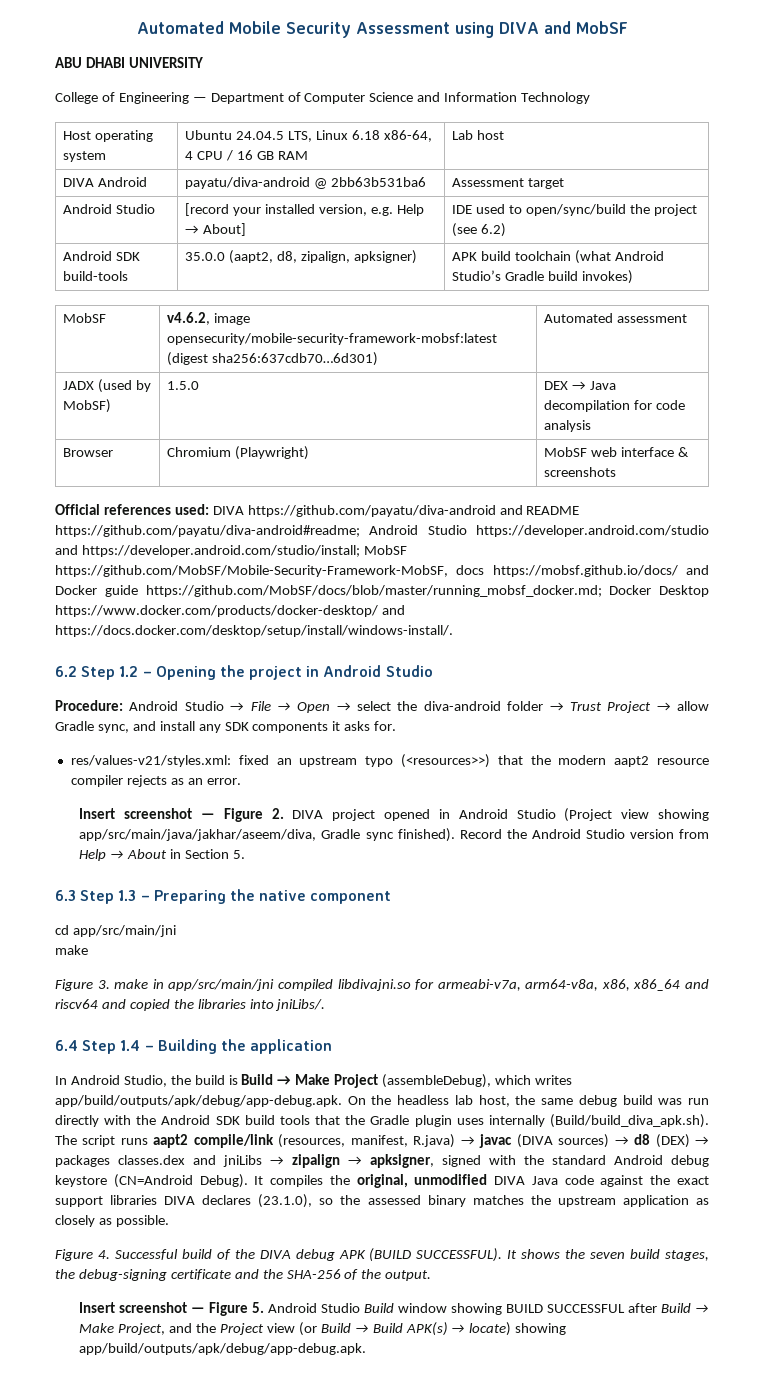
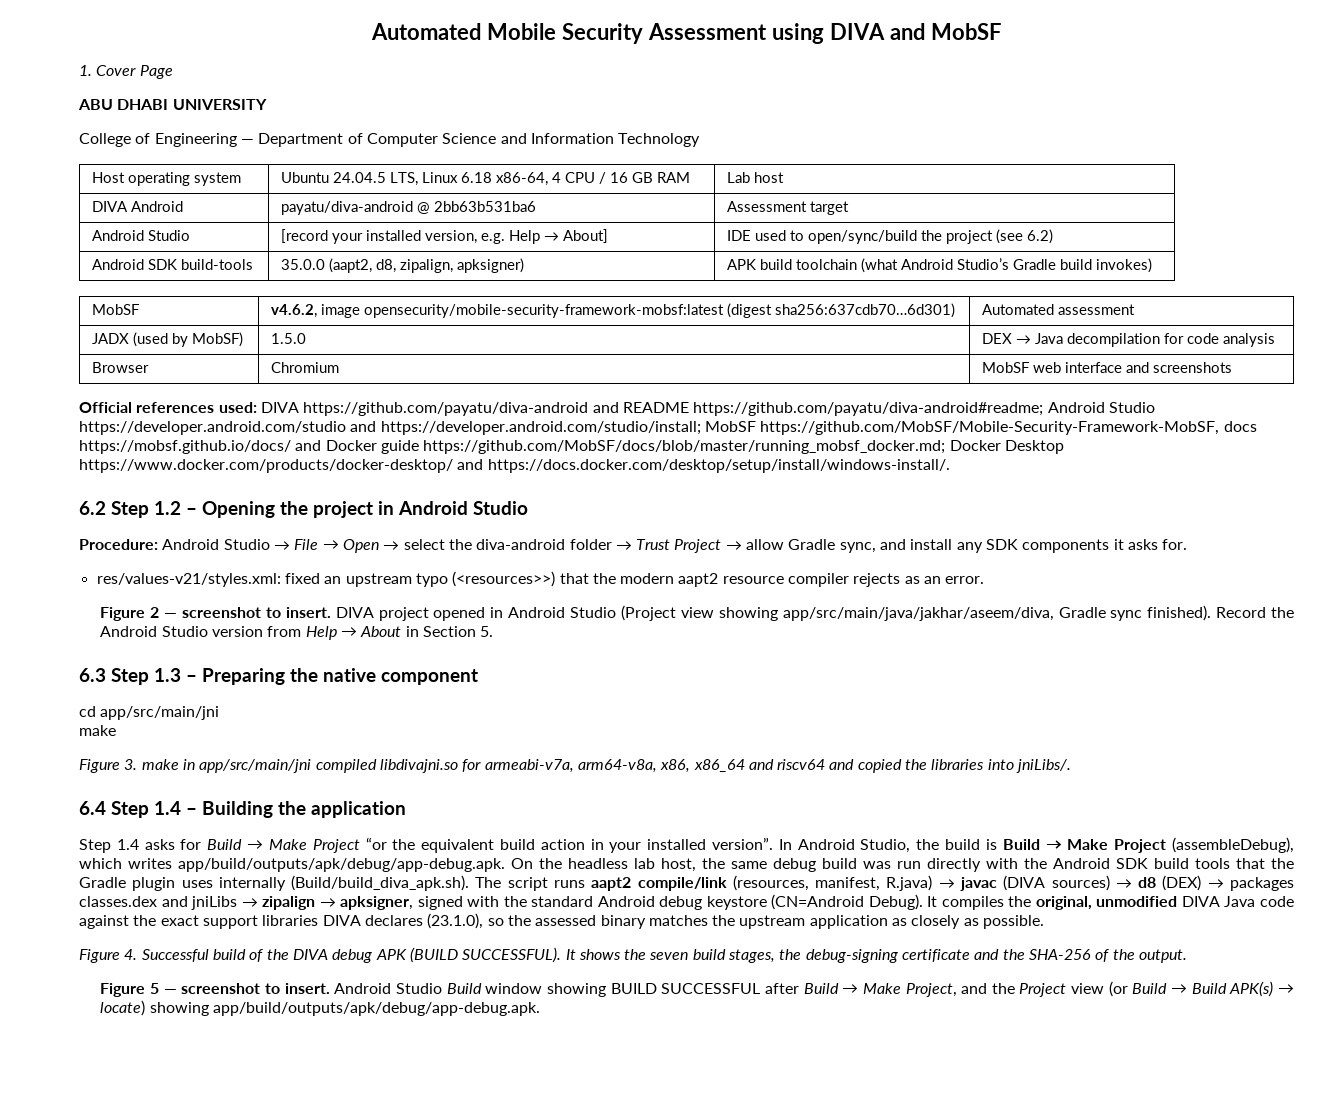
+ 1. Cover Page
- Browser | Chromium (Playwright) | MobSF web interface & screenshots
+ Browser | Chromium | MobSF web interface and screenshots
- Insert screenshot — Figure 2. DIVA project opened in Android Studio (Project view showing app/src/main/java/jakhar/aseem/diva, Gradle sync finished).
+ Figure 2 — screenshot to insert. DIVA project opened in Android Studio (Project view showing app/src/main/java/jakhar/aseem/diva, Gradle sync finished).
+ Step 1.4 asks for Build → Make Project “or the equivalent build action in your installed version”.
- Insert screenshot — Figure 5. Android Studio Build window showing BUILD SUCCESSFUL after Build → Make Project, and the Project view (or Build → Build APK(s) → locate) showing app/build/outputs/apk/debug/app-debug.apk.
+ Figure 5 — screenshot to insert. Android Studio Build window showing BUILD SUCCESSFUL after Build → Make Project, and the Project view (or Build → Build APK(s) → locate) showing app/build/outputs/apk/debug/app-debug.apk.

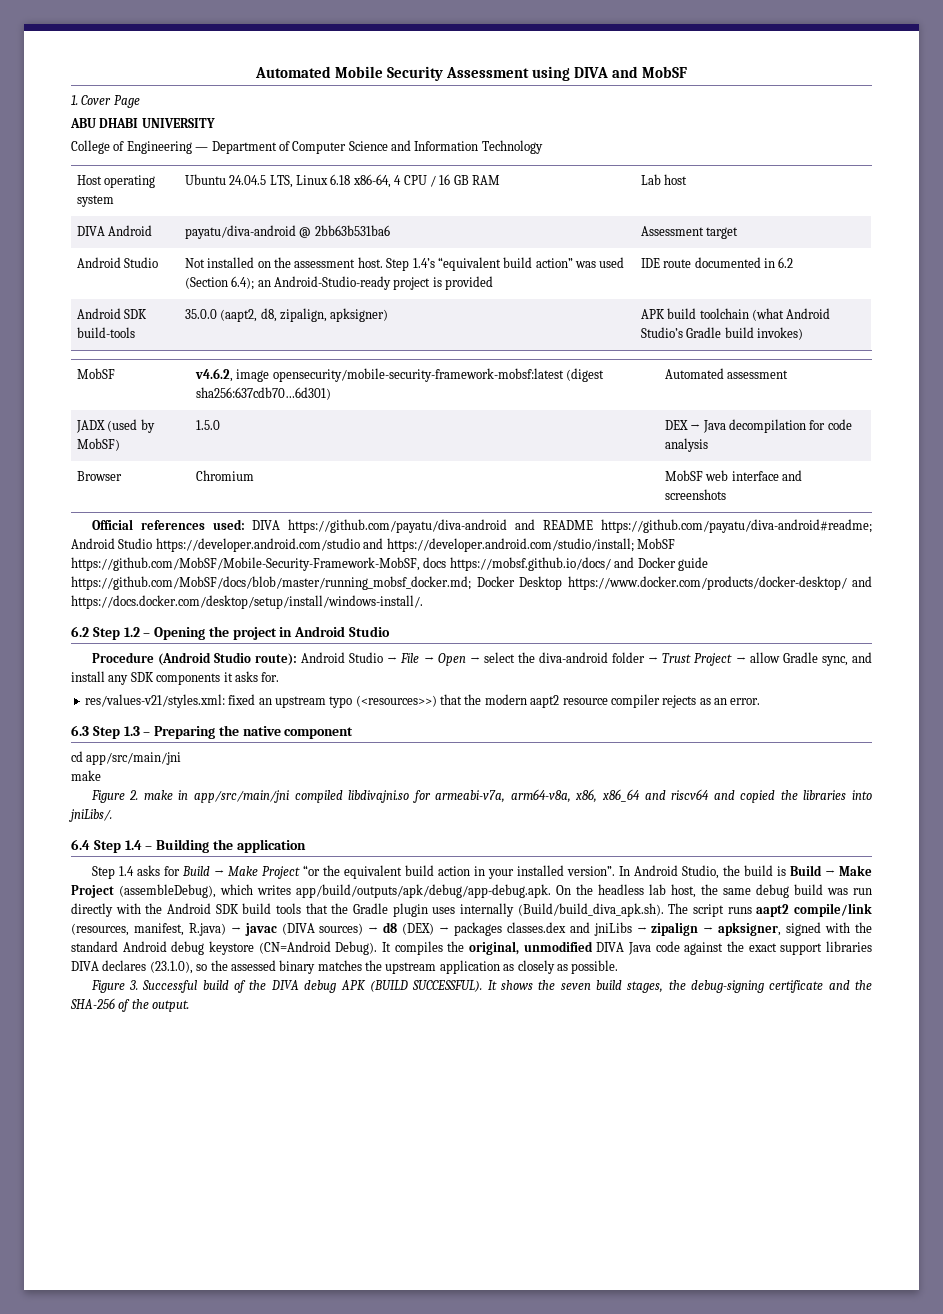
- Android Studio | [record your installed version, e.g. Help → About] | IDE used to open/sync/build the project (see 6.2)
+ Android Studio | Not installed on the assessment host. Step 1.4’s “equivalent build action” was used (Section 6.4); an Android-Studio-ready project is provided | IDE route documented in 6.2
- Procedure: Android Studio → File → Open → select the diva-android folder → Trust Project → allow Gradle sync, and install any SDK components it asks for.
+ Procedure (Android Studio route): Android Studio → File → Open → select the diva-android folder → Trust Project → allow Gradle sync, and install any SDK components it asks for.
- Figure 2 — screenshot to insert. DIVA project opened in Android Studio (Project view showing app/src/main/java/jakhar/aseem/diva, Gradle sync finished). Record the Android Studio version from Help → About in Section 5.
- Figure 3. make in app/src/main/jni compiled libdivajni.so for armeabi-v7a, arm64-v8a, x86, x86_64 and riscv64 and copied the libraries into jniLibs/.
+ Figure 2. make in app/src/main/jni compiled libdivajni.so for armeabi-v7a, arm64-v8a, x86, x86_64 and riscv64 and copied the libraries into jniLibs/.
- Figure 4. Successful build of the DIVA debug APK (BUILD SUCCESSFUL).
+ Figure 3. Successful build of the DIVA debug APK (BUILD SUCCESSFUL).
- Figure 5 — screenshot to insert. Android Studio Build window showing BUILD SUCCESSFUL after Build → Make Project, and the Project view (or Build → Build APK(s) → locate) showing app/build/outputs/apk/debug/app-debug.apk.

